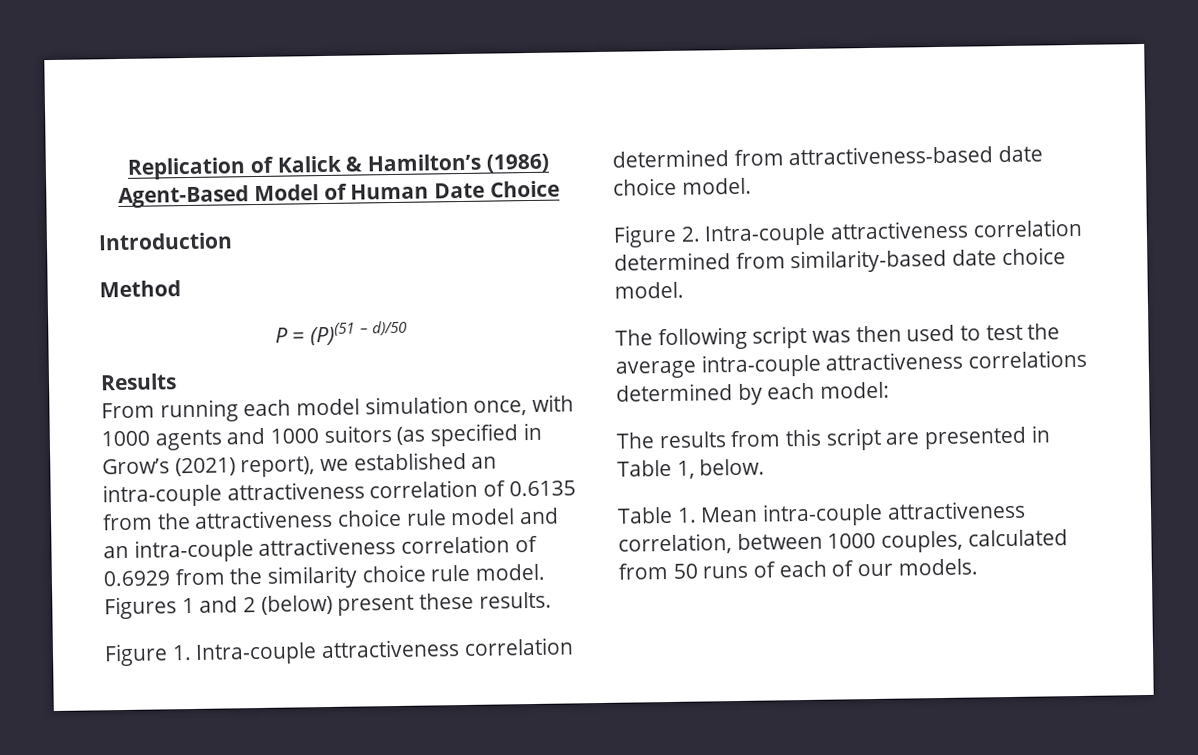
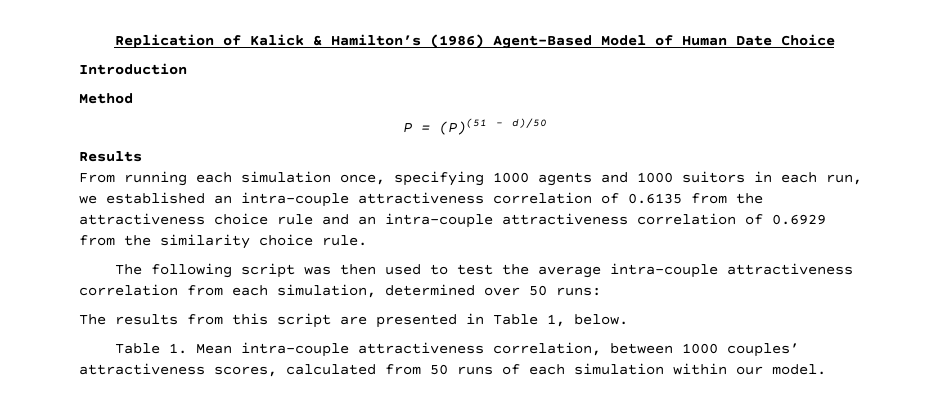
- From running each model simulation once, with 1000 agents and 1000 suitors (as specified in Grow’s (2021) report), we established an intra-couple attractiveness correlation of 0.6135 from the attractiveness choice rule model and an intra-couple attractiveness correlation of 0.6929 from the similarity choice rule model. Figures 1 and 2 (below) present these results.
- Figure 1. Intra-couple attractiveness correlation determined from attractiveness-based date choice model.
- Figure 2. Intra-couple attractiveness correlation determined from similarity-based date choice model.
+ From running each simulation once, specifying 1000 agents and 1000 suitors in each run, we established an intra-couple attractiveness correlation of 0.6135 from the attractiveness choice rule and an intra-couple attractiveness correlation of 0.6929 from the similarity choice rule.
- The following script was then used to test the average intra-couple attractiveness correlations determined by each model:
+ The following script was then used to test the average intra-couple attractiveness correlation from each simulation, determined over 50 runs:
- Table 1. Mean intra-couple attractiveness correlation, between 1000 couples, calculated from 50 runs of each of our models.
+ Table 1. Mean intra-couple attractiveness correlation, between 1000 couples’ attractiveness scores, calculated from 50 runs of each simulation within our model.

